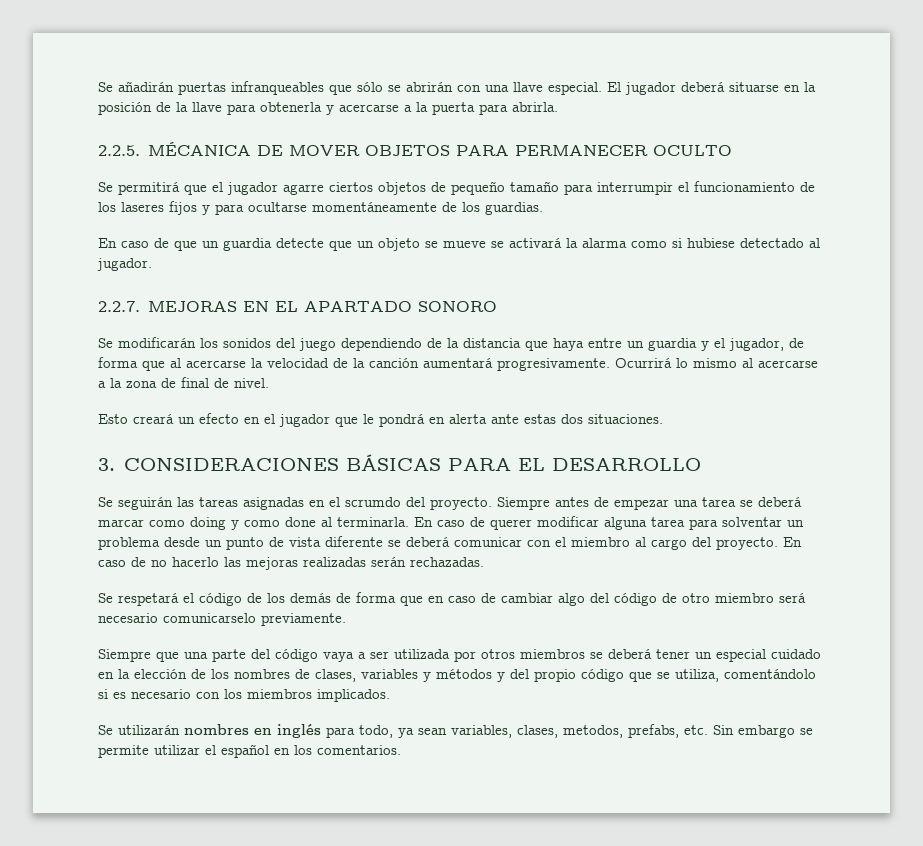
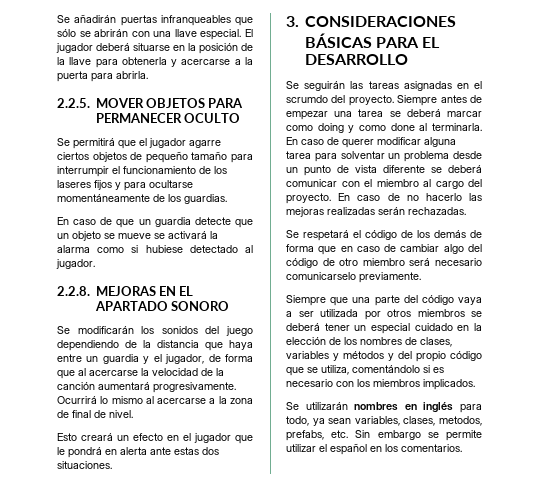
- 2.2.5. MÉCANICA DE MOVER OBJETOS PARA PERMANECER OCULTO
+ 2.2.5. MOVER OBJETOS PARA PERMANECER OCULTO
- 2.2.7. MEJORAS EN EL APARTADO SONORO
+ 2.2.8. MEJORAS EN EL APARTADO SONORO

